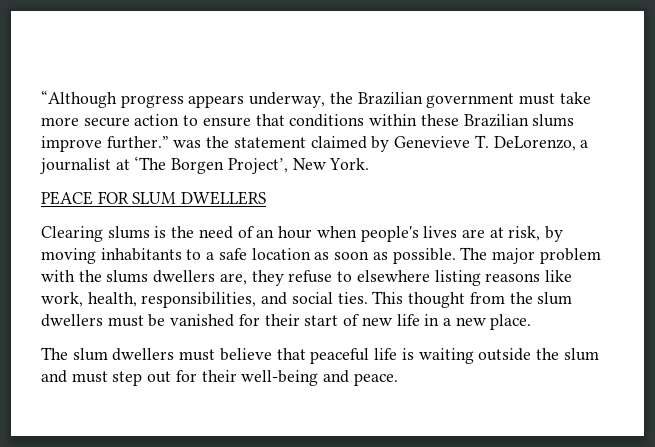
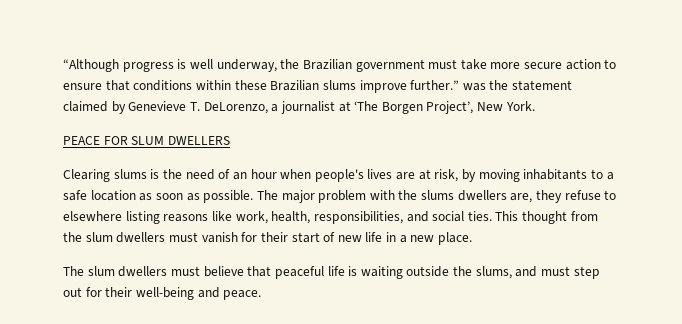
- “Although progress appears underway, the Brazilian government must take more secure action to ensure that conditions within these Brazilian slums improve further.” was the statement claimed by Genevieve T. DeLorenzo, a journalist at ‘The Borgen Project’, New York.
+ “Although progress is well underway, the Brazilian government must take more secure action to ensure that conditions within these Brazilian slums improve further.” was the statement claimed by Genevieve T. DeLorenzo, a journalist at ‘The Borgen Project’, New York.
- This thought from the slum dwellers must be vanished for their start of new life in a new place.
+ This thought from the slum dwellers must vanish for their start of new life in a new place.
- The slum dwellers must believe that peaceful life is waiting outside the slum and must step out for their well-being and peace.
+ The slum dwellers must believe that peaceful life is waiting outside the slums, and must step out for their well-being and peace.

